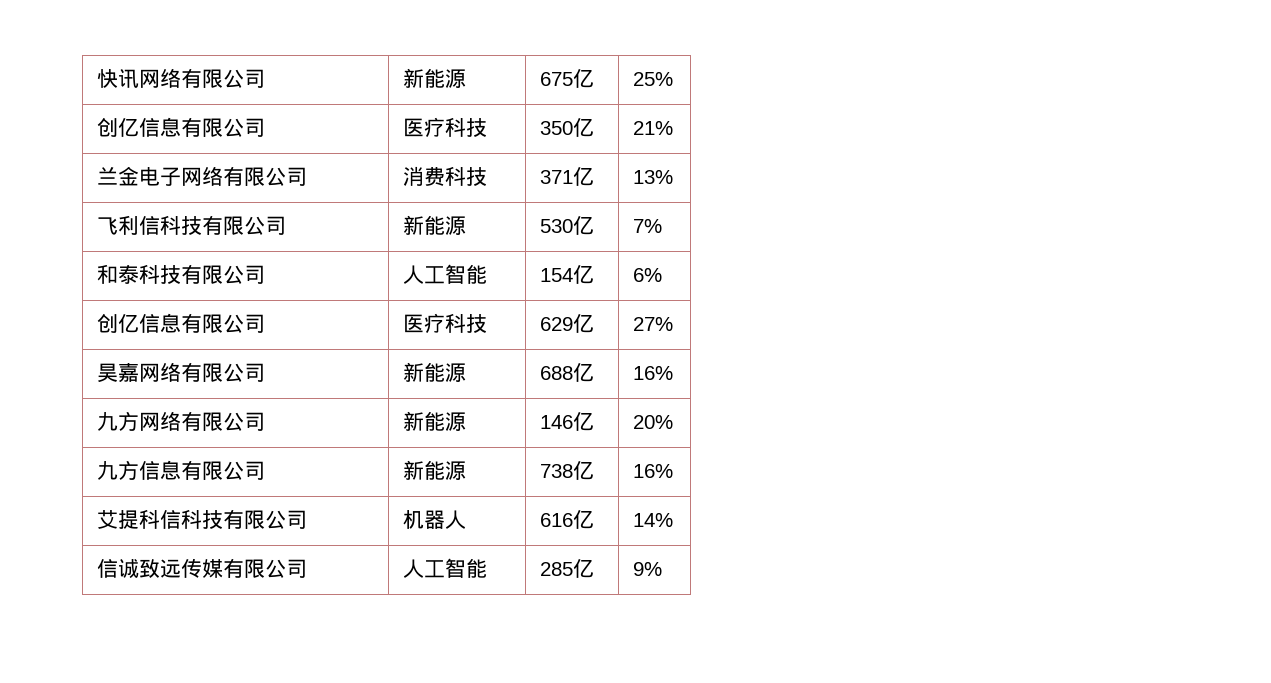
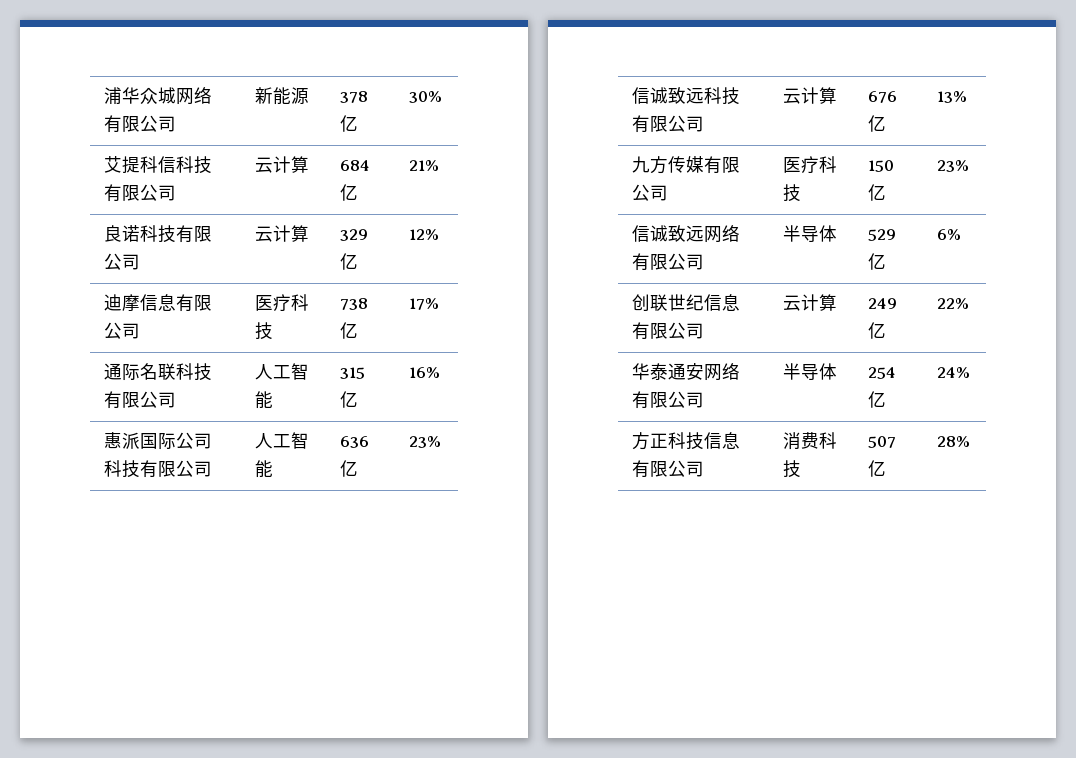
- 快讯网络有限公司 | 新能源 | 675亿 | 25%
- 创亿信息有限公司 | 医疗科技 | 350亿 | 21%
- 兰金电子网络有限公司 | 消费科技 | 371亿 | 13%
- 飞利信科技有限公司 | 新能源 | 530亿 | 7%
- 和泰科技有限公司 | 人工智能 | 154亿 | 6%
- 创亿信息有限公司 | 医疗科技 | 629亿 | 27%
- 昊嘉网络有限公司 | 新能源 | 688亿 | 16%
- 九方网络有限公司 | 新能源 | 146亿 | 20%
- 九方信息有限公司 | 新能源 | 738亿 | 16%
- 艾提科信科技有限公司 | 机器人 | 616亿 | 14%
- 信诚致远传媒有限公司 | 人工智能 | 285亿 | 9%
+ 浦华众城网络有限公司 | 新能源 | 378亿 | 30%
+ 艾提科信科技有限公司 | 云计算 | 684亿 | 21%
+ 良诺科技有限公司 | 云计算 | 329亿 | 12%
+ 迪摩信息有限公司 | 医疗科技 | 738亿 | 17%
+ 通际名联科技有限公司 | 人工智能 | 315亿 | 16%
+ 惠派国际公司科技有限公司 | 人工智能 | 636亿 | 23%
+ 信诚致远科技有限公司 | 云计算 | 676亿 | 13%
+ 九方传媒有限公司 | 医疗科技 | 150亿 | 23%
+ 信诚致远网络有限公司 | 半导体 | 529亿 | 6%
+ 创联世纪信息有限公司 | 云计算 | 249亿 | 22%
+ 华泰通安网络有限公司 | 半导体 | 254亿 | 24%
+ 方正科技信息有限公司 | 消费科技 | 507亿 | 28%

